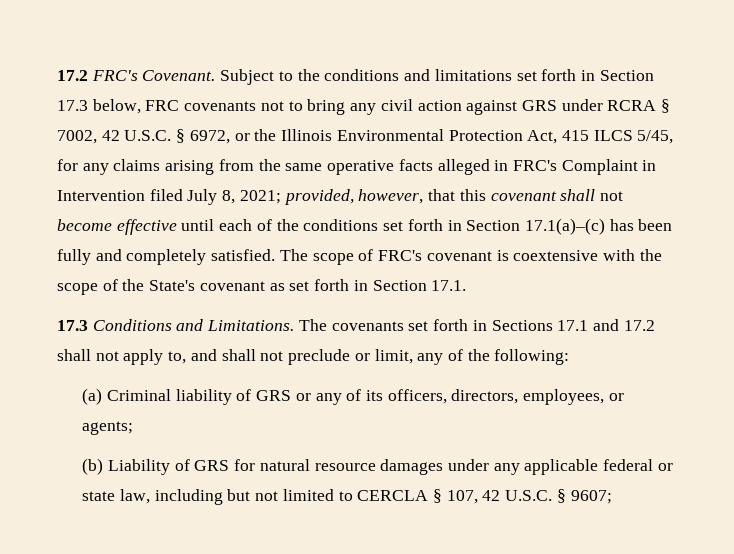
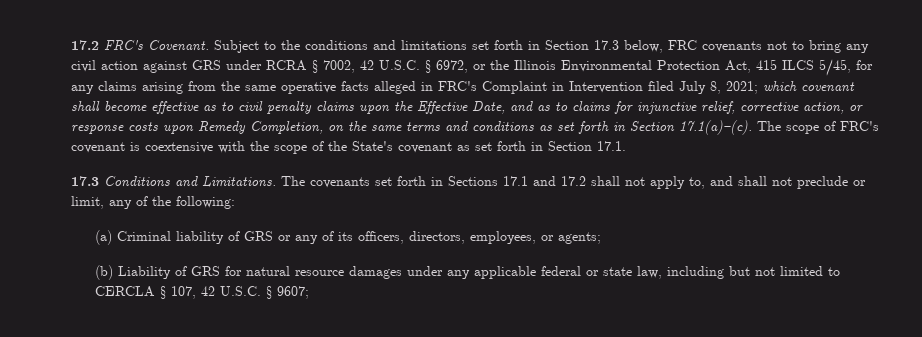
- provided, however, that this covenant shall not become effective until each of the conditions set forth in Section 17.1(a)–(c) has been fully and completely satisfied. The scope of FRC's covenant is coextensive with the scope of the State's covenant as set forth in Section 17.1.
+ which covenant shall become effective as to civil penalty claims upon the Effective Date, and as to claims for injunctive relief, corrective action, or response costs upon Remedy Completion, on the same terms and conditions as set forth in Section 17.1(a)–(c). The scope of FRC's covenant is coextensive with the scope of the State's covenant as set forth in Section 17.1.

